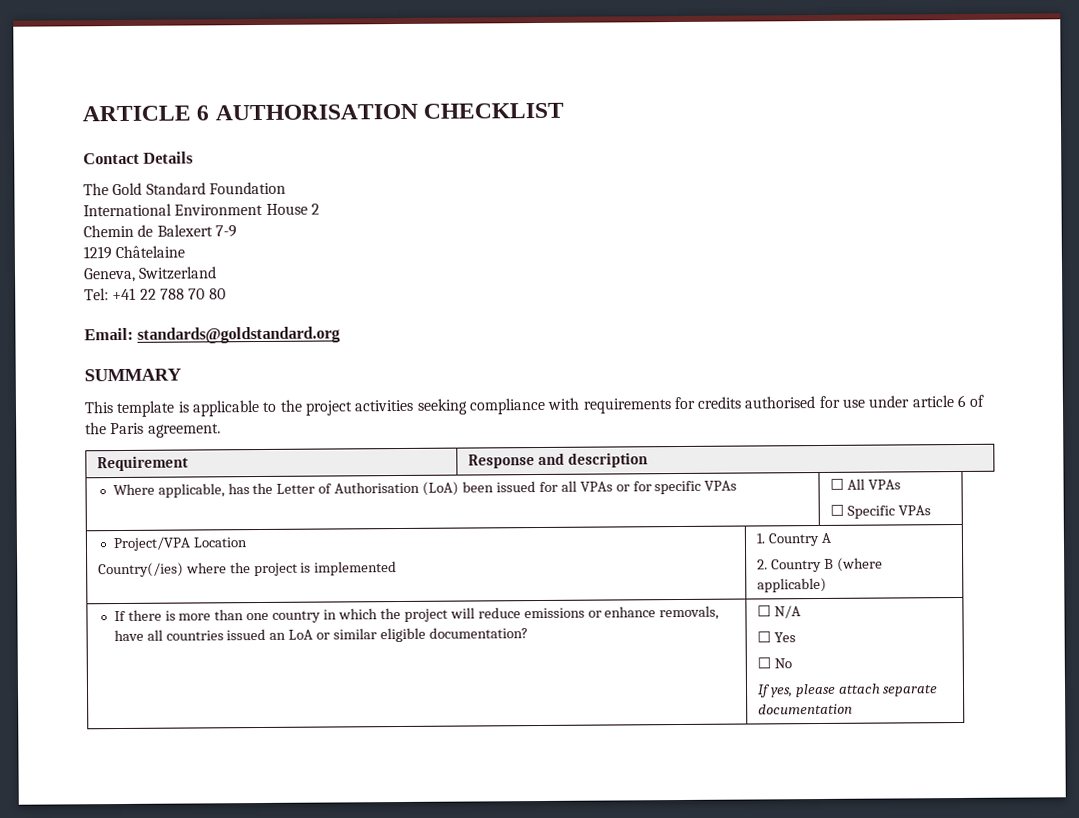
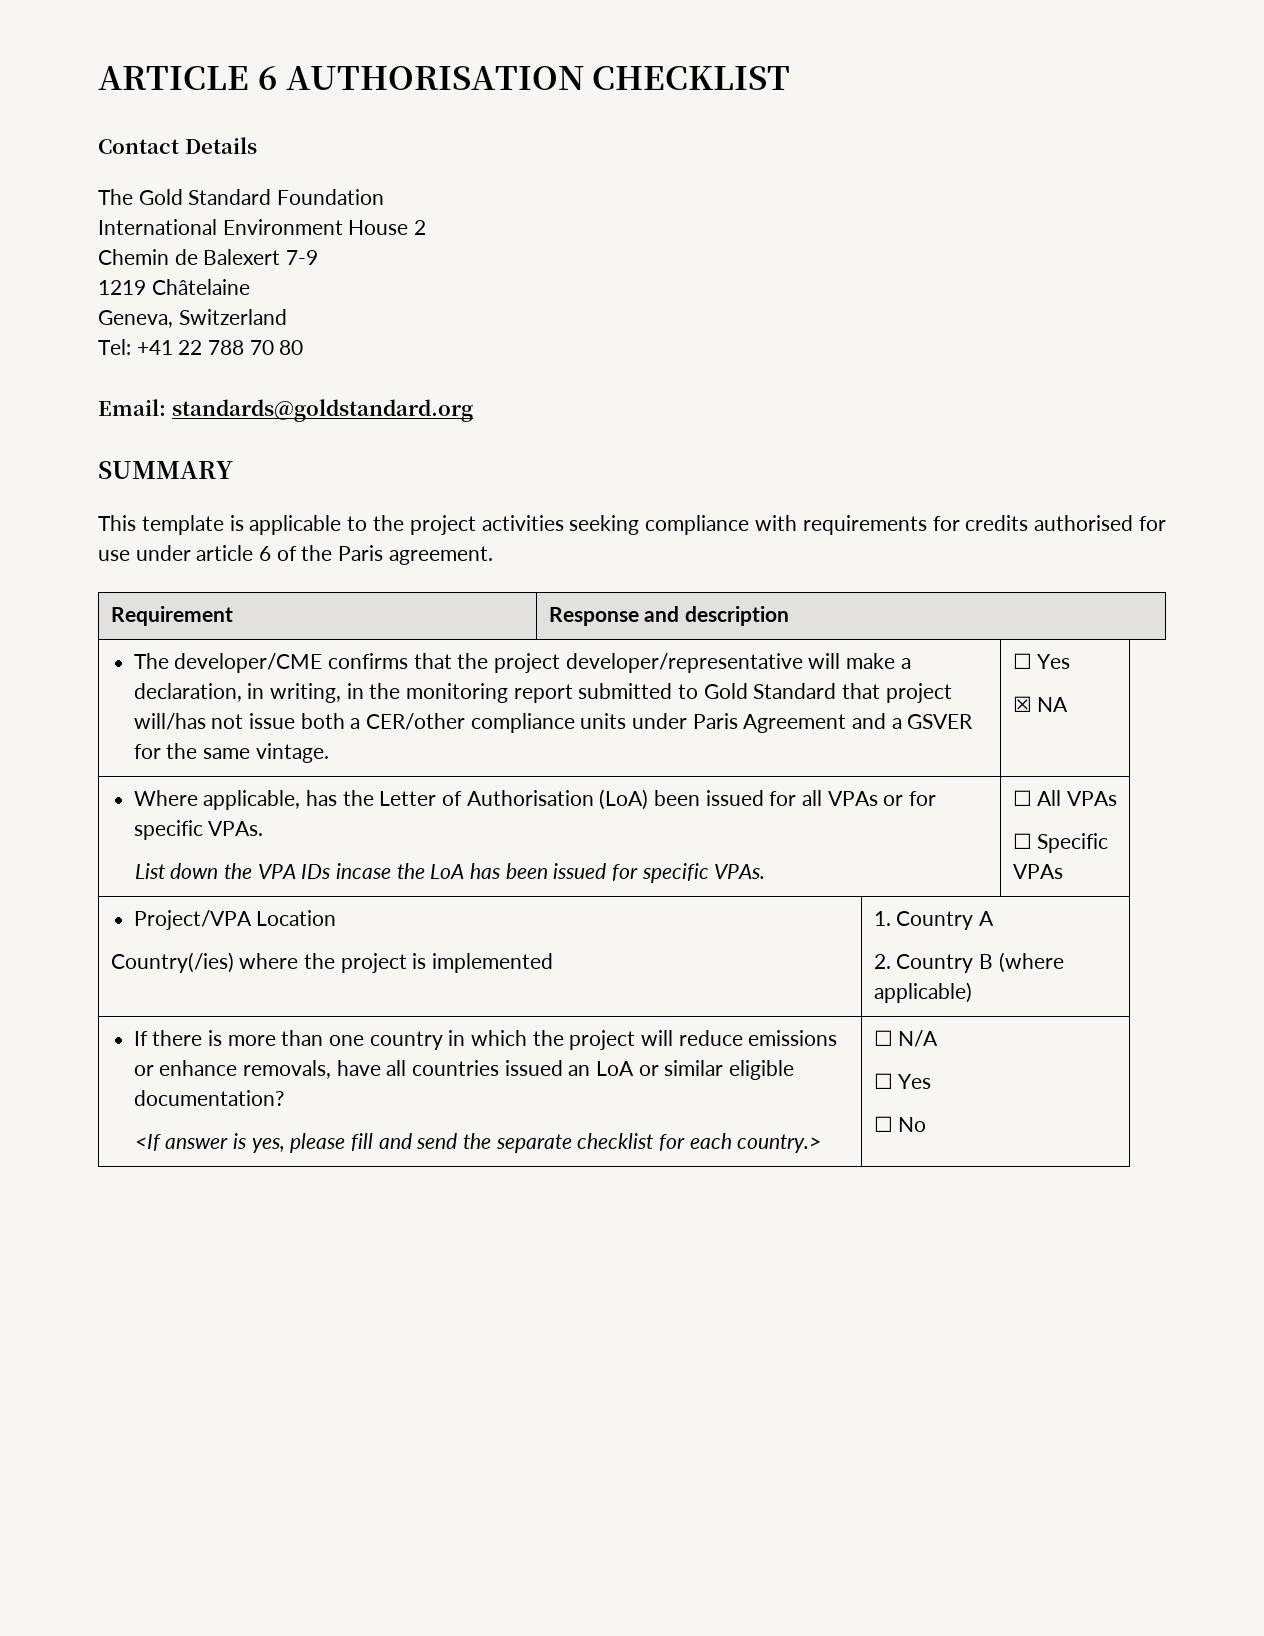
+ The developer/CME confirms that the project developer/representative will make a declaration, in writing, in the monitoring report submitted to Gold Standard that project will/has not issue both a CER/other compliance units under Paris Agreement and a GSVER for the same vintage. | ☐ Yes
+ ☒ NA
- Where applicable, has the Letter of Authorisation (LoA) been issued for all VPAs or for specific VPAs | ☐ All VPAs
+ Where applicable, has the Letter of Authorisation (LoA) been issued for all VPAs or for specific VPAs.
+ List down the VPA IDs incase the LoA has been issued for specific VPAs. | ☐ All VPAs
+ <If answer is yes, please fill and send the separate checklist for each country.>
- If yes, please attach separate documentation

